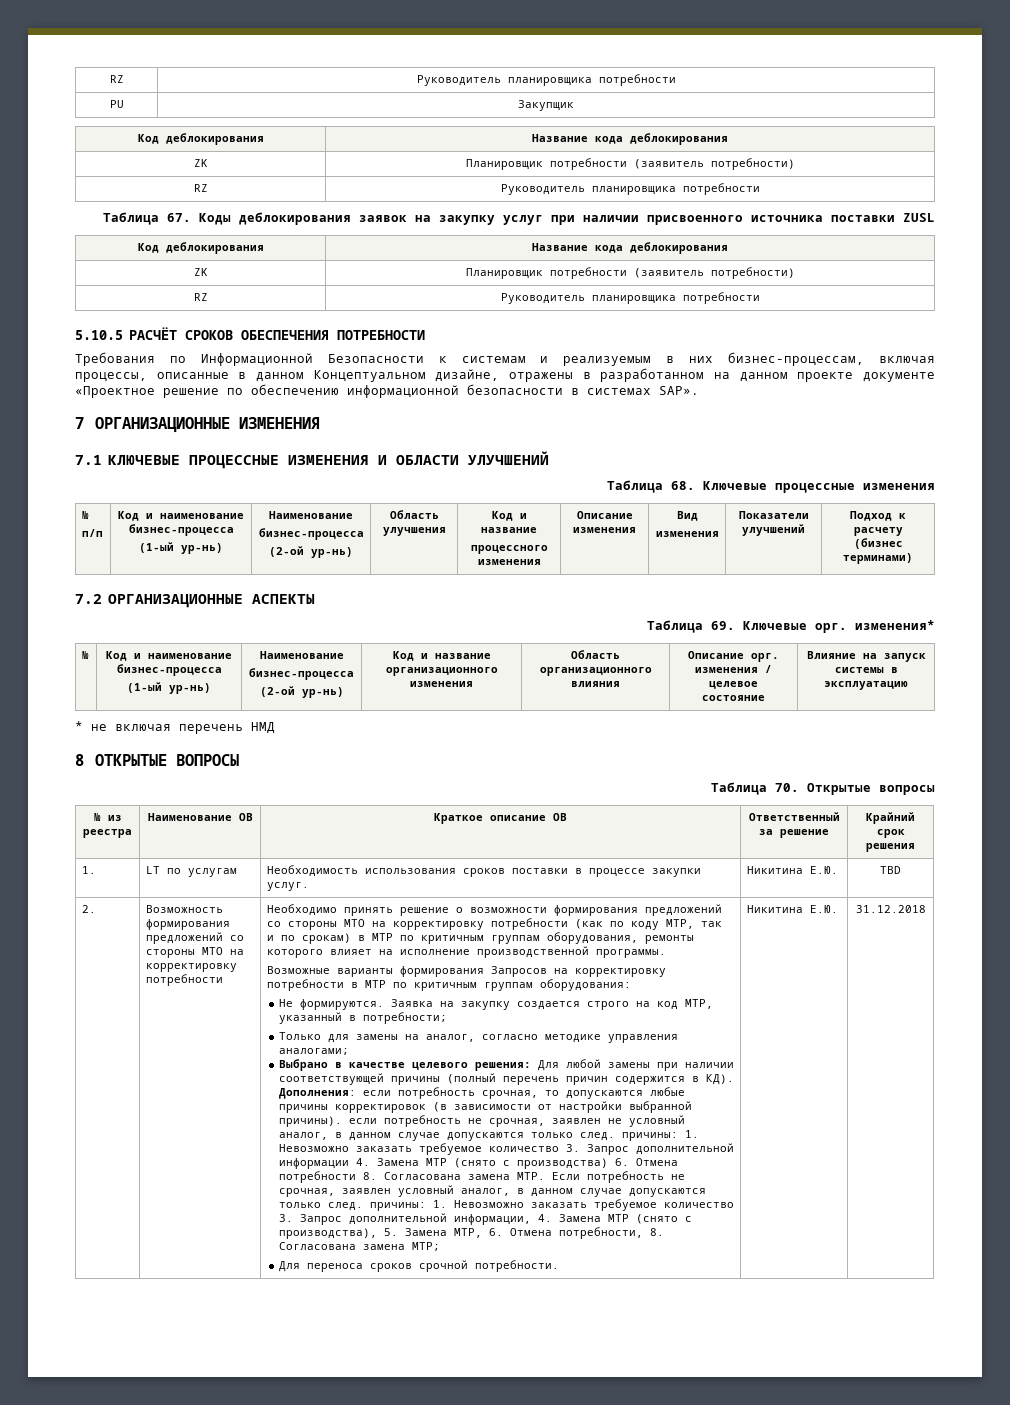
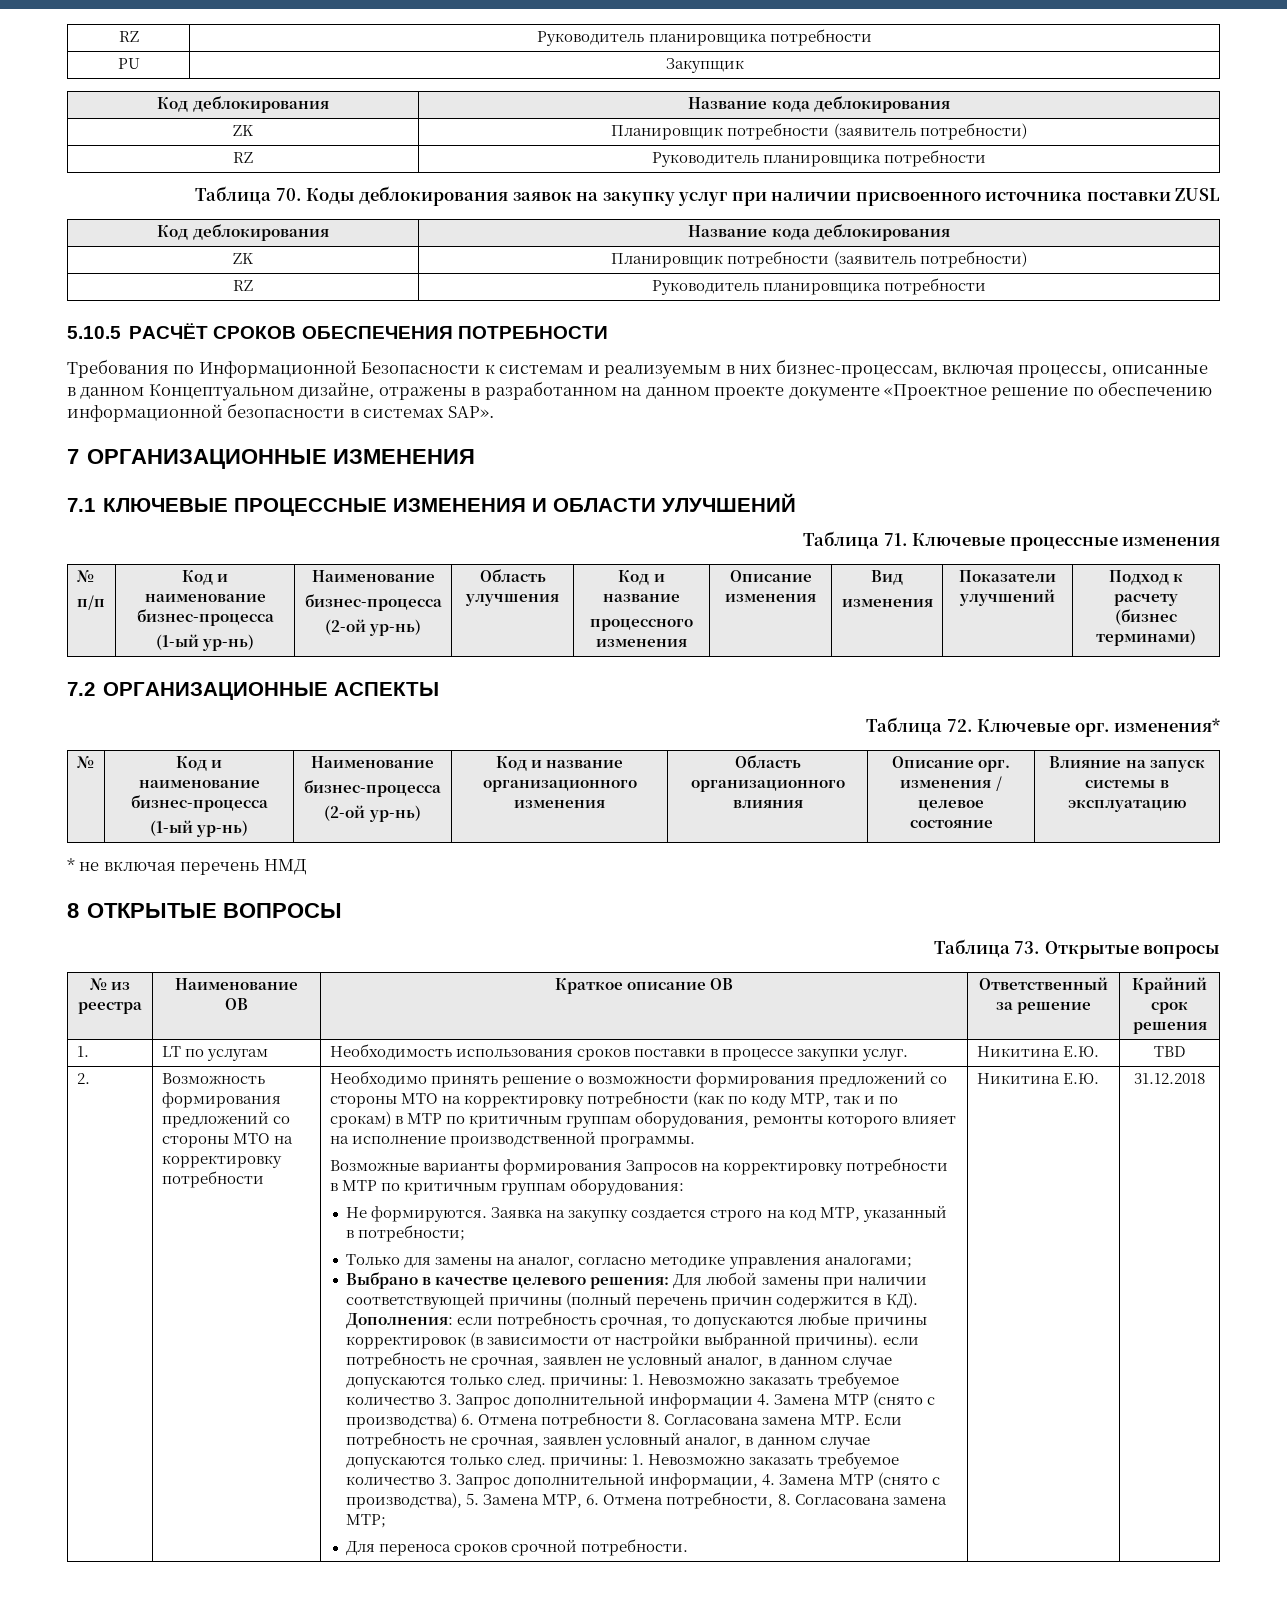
- Таблица 67. Коды деблокирования заявок на закупку услуг при наличии присвоенного источника поставки ZUSL
+ Таблица 70. Коды деблокирования заявок на закупку услуг при наличии присвоенного источника поставки ZUSL
- Таблица 68. Ключевые процессные изменения
+ Таблица 71. Ключевые процессные изменения
- Таблица 69. Ключевые орг. изменения*
+ Таблица 72. Ключевые орг. изменения*
- Таблица 70. Открытые вопросы
+ Таблица 73. Открытые вопросы

